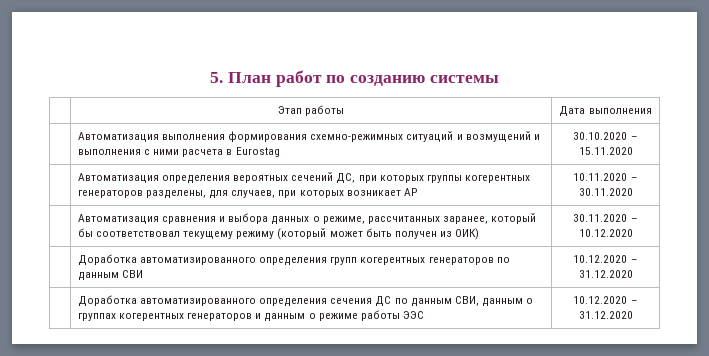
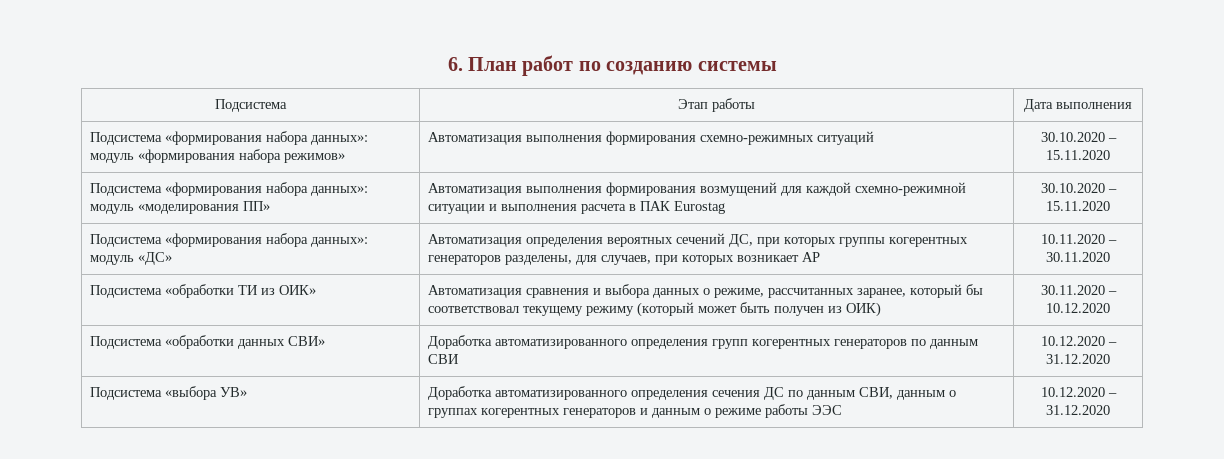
- 5. План работ по созданию системы
+ 6. План работ по созданию системы
- | Этап работы | Дата выполнения
+ Подсистема | Этап работы | Дата выполнения
- | Автоматизация выполнения формирования схемно-режимных ситуаций и возмущений и выполнения с ними расчета в Eurostag | 30.10.2020 – 15.11.2020
+ Подсистема «формирования набора данных»: модуль «формирования набора режимов» | Автоматизация выполнения формирования схемно-режимных ситуаций | 30.10.2020 – 15.11.2020
+ Подсистема «формирования набора данных»: модуль «моделирования ПП» | Автоматизация выполнения формирования возмущений для каждой схемно-режимной ситуации и выполнения расчета в ПАК Eurostag | 30.10.2020 – 15.11.2020
- | Автоматизация определения вероятных сечений ДС, при которых группы когерентных генераторов разделены, для случаев, при которых возникает АР | 10.11.2020 – 30.11.2020
+ Подсистема «формирования набора данных»: модуль «ДС» | Автоматизация определения вероятных сечений ДС, при которых группы когерентных генераторов разделены, для случаев, при которых возникает АР | 10.11.2020 – 30.11.2020
- | Автоматизация сравнения и выбора данных о режиме, рассчитанных заранее, который бы соответствовал текущему режиму (который может быть получен из ОИК) | 30.11.2020 – 10.12.2020
+ Подсистема «обработки ТИ из ОИК» | Автоматизация сравнения и выбора данных о режиме, рассчитанных заранее, который бы соответствовал текущему режиму (который может быть получен из ОИК) | 30.11.2020 – 10.12.2020
- | Доработка автоматизированного определения групп когерентных генераторов по данным СВИ | 10.12.2020 – 31.12.2020
+ Подсистема «обработки данных СВИ» | Доработка автоматизированного определения групп когерентных генераторов по данным СВИ | 10.12.2020 – 31.12.2020
- | Доработка автоматизированного определения сечения ДС по данным СВИ, данным о группах когерентных генераторов и данным о режиме работы ЭЭС | 10.12.2020 – 31.12.2020
+ Подсистема «выбора УВ» | Доработка автоматизированного определения сечения ДС по данным СВИ, данным о группах когерентных генераторов и данным о режиме работы ЭЭС | 10.12.2020 – 31.12.2020

